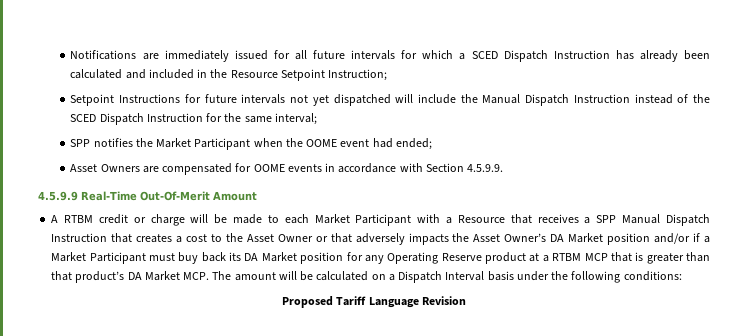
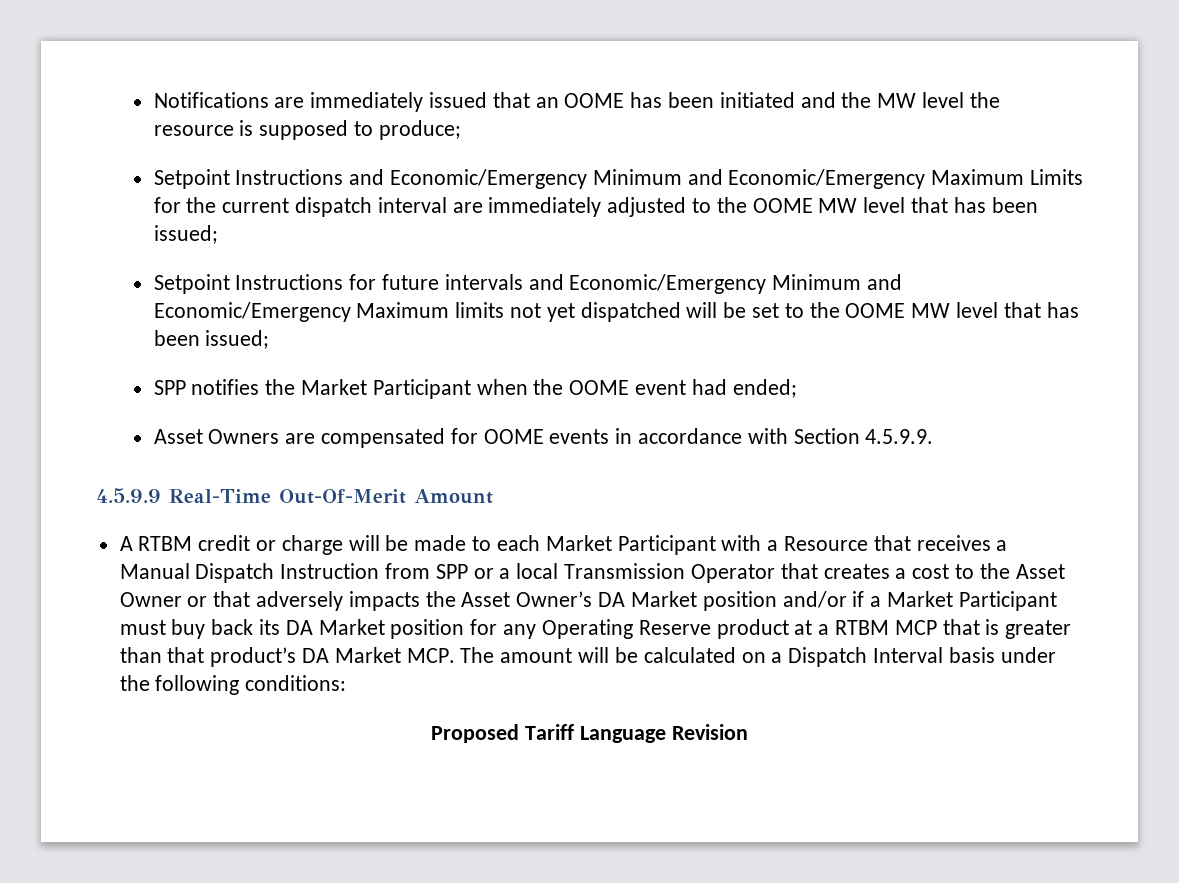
- Notifications are immediately issued for all future intervals for which a SCED Dispatch Instruction has already been calculated and included in the Resource Setpoint Instruction;
+ Notifications are immediately issued that an OOME has been initiated and the MW level the resource is supposed to produce;
+ Setpoint Instructions and Economic/Emergency Minimum and Economic/Emergency Maximum Limits for the current dispatch interval are immediately adjusted to the OOME MW level that has been issued;
- Setpoint Instructions for future intervals not yet dispatched will include the Manual Dispatch Instruction instead of the SCED Dispatch Instruction for the same interval;
+ Setpoint Instructions for future intervals and Economic/Emergency Minimum and Economic/Emergency Maximum limits not yet dispatched will be set to the OOME MW level that has been issued;
- A RTBM credit or charge will be made to each Market Participant with a Resource that receives a SPP Manual Dispatch Instruction that creates a cost to the Asset Owner or that adversely impacts the Asset Owner’s DA Market position and/or if a Market Participant must buy back its DA Market position for any Operating Reserve product at a RTBM MCP that is greater than that product’s DA Market MCP. The amount will be calculated on a Dispatch Interval basis under the following conditions:
+ A RTBM credit or charge will be made to each Market Participant with a Resource that receives a Manual Dispatch Instruction from SPP or a local Transmission Operator that creates a cost to the Asset Owner or that adversely impacts the Asset Owner’s DA Market position and/or if a Market Participant must buy back its DA Market position for any Operating Reserve product at a RTBM MCP that is greater than that product’s DA Market MCP. The amount will be calculated on a Dispatch Interval basis under the following conditions:

